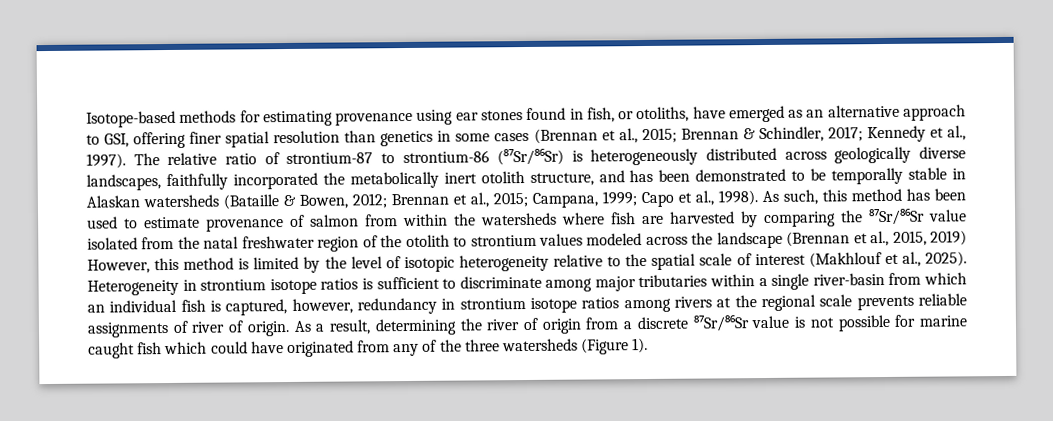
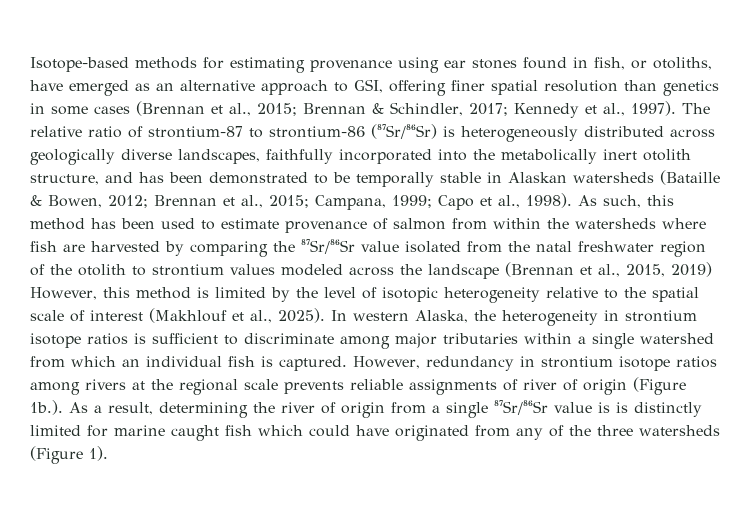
- The relative ratio of strontium-87 to strontium-86 (⁸⁷Sr/⁸⁶Sr) is heterogeneously distributed across geologically diverse landscapes, faithfully incorporated the metabolically inert otolith structure, and has been demonstrated to be temporally stable in Alaskan watersheds (Bataille & Bowen, 2012; Brennan et al., 2015; Campana, 1999; Capo et al., 1998).
+ The relative ratio of strontium-87 to strontium-86 (⁸⁷Sr/⁸⁶Sr) is heterogeneously distributed across geologically diverse landscapes, faithfully incorporated into the metabolically inert otolith structure, and has been demonstrated to be temporally stable in Alaskan watersheds (Bataille & Bowen, 2012; Brennan et al., 2015; Campana, 1999; Capo et al., 1998).
- Heterogeneity in strontium isotope ratios is sufficient to discriminate among major tributaries within a single river-basin from which an individual fish is captured, however, redundancy in strontium isotope ratios among rivers at the regional scale prevents reliable assignments of river of origin. As a result, determining the river of origin from a discrete ⁸⁷Sr/⁸⁶Sr value is not possible for marine caught fish which could have originated from any of the three watersheds (Figure 1).
+ In western Alaska, the heterogeneity in strontium isotope ratios is sufficient to discriminate among major tributaries within a single watershed from which an individual fish is captured. However, redundancy in strontium isotope ratios among rivers at the regional scale prevents reliable assignments of river of origin (Figure 1b.). As a result, determining the river of origin from a single ⁸⁷Sr/⁸⁶Sr value is is distinctly limited for marine caught fish which could have originated from any of the three watersheds (Figure 1).

